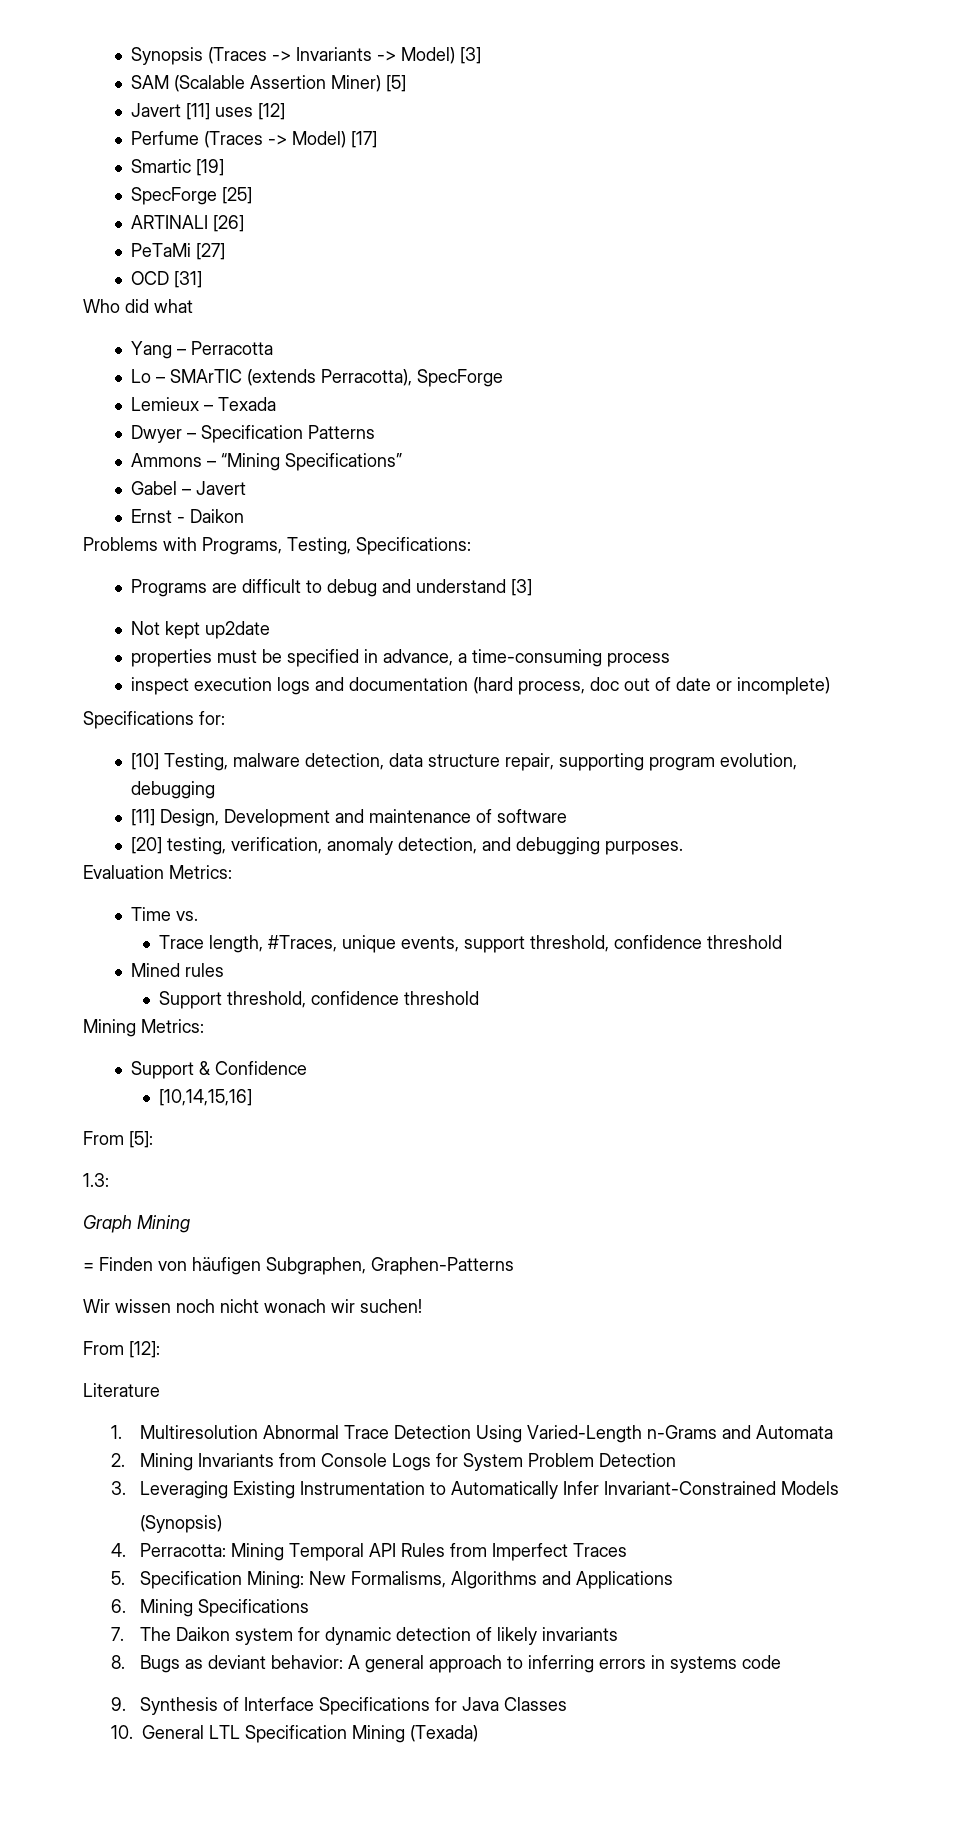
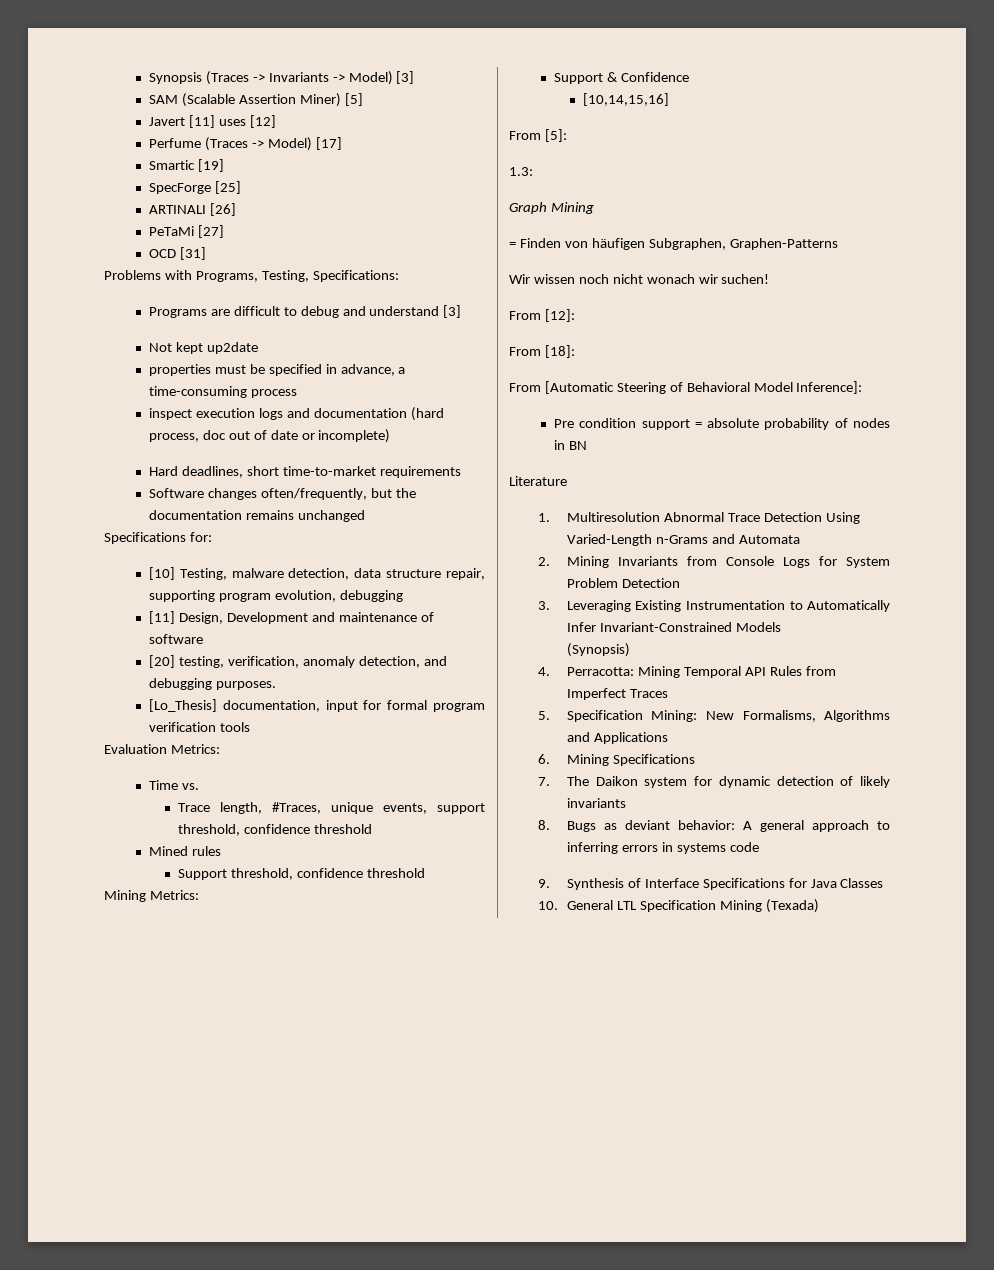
- Who did what
- Yang – Perracotta
- Lo – SMArTIC (extends Perracotta), SpecForge
- Lemieux – Texada
- Dwyer – Specification Patterns
- Ammons – “Mining Specifications”
- Gabel – Javert
- Ernst - Daikon
+ Hard deadlines, short time-to-market requirements
+ Software changes often/frequently, but the documentation remains unchanged
+ [Lo_Thesis] documentation, input for formal program verification tools
+ From [18]:
+ From [Automatic Steering of Behavioral Model Inference]:
+ Pre condition support = absolute probability of nodes in BN

